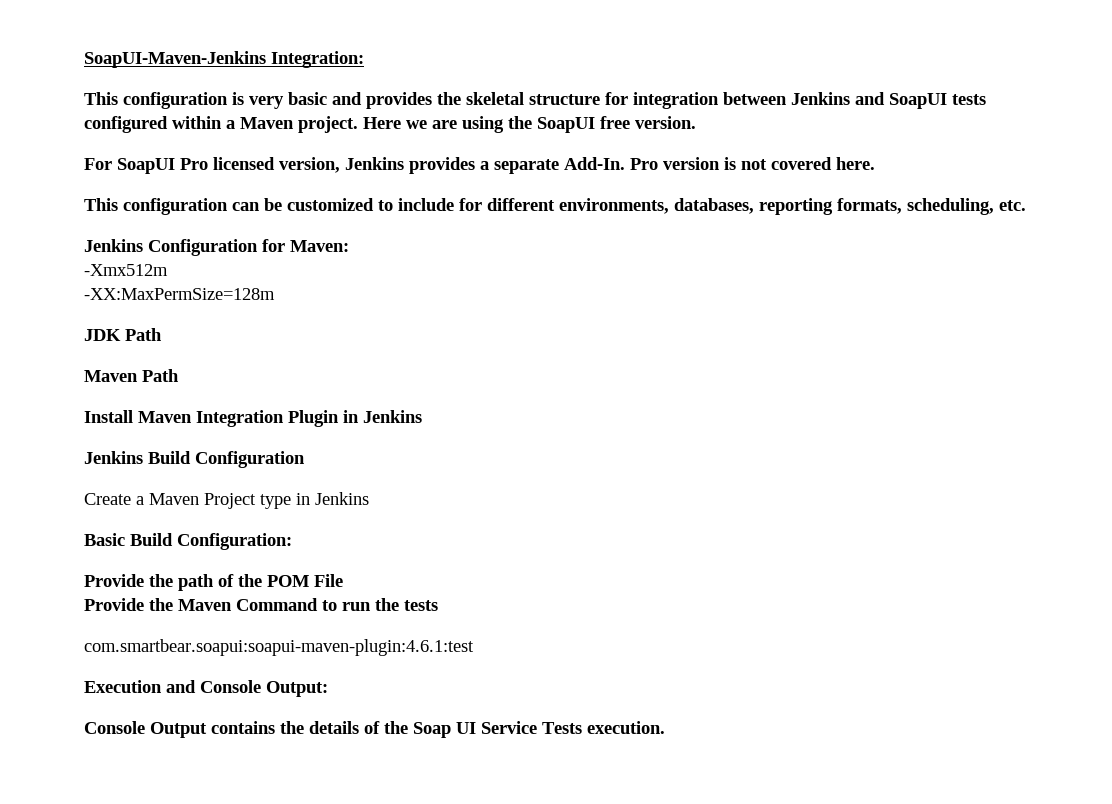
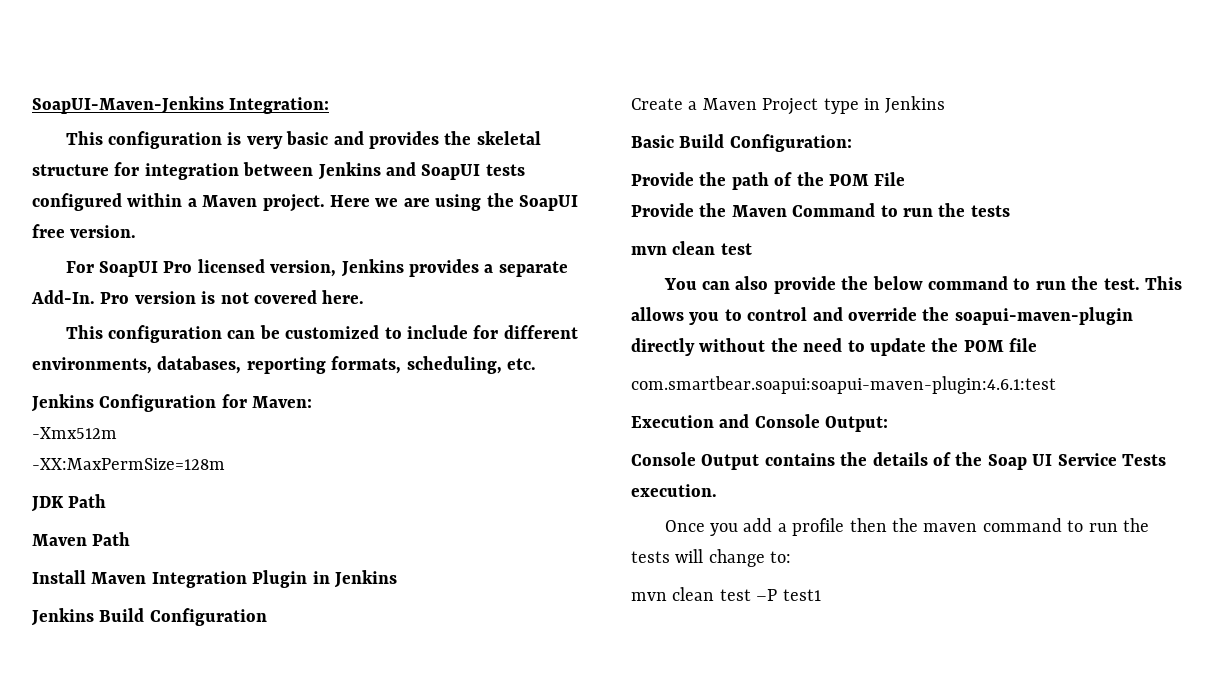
  Provide the Maven Command to run the tests
+ mvn clean test
+ You can also provide the below command to run the test. This allows you to control and override the soapui-maven-plugin directly without the need to update the POM file
+ Once you add a profile then the maven command to run the tests will change to:
+ mvn clean test –P test1

